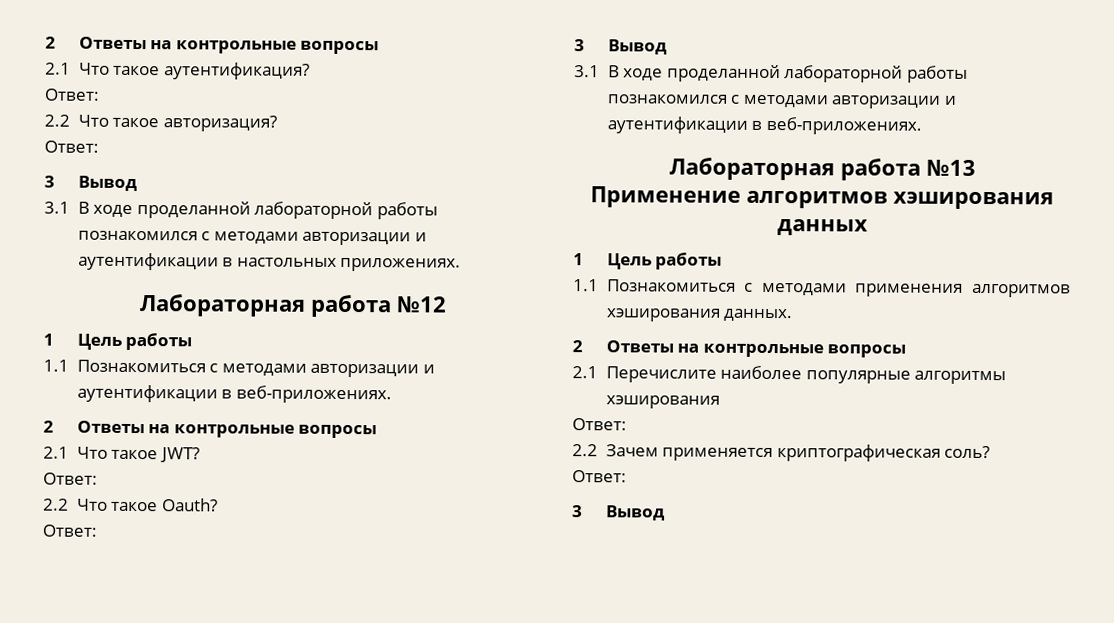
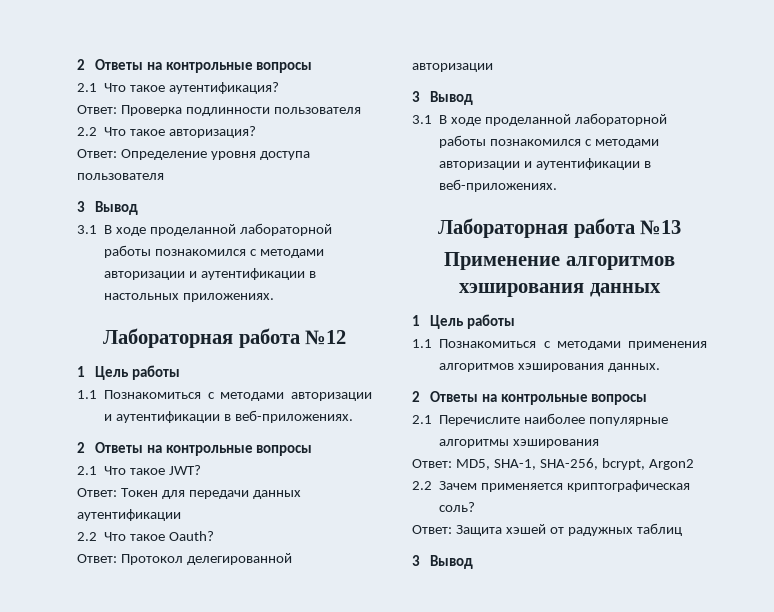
  2.1 Что такое аутентификация?
- Ответ:
+ Ответ: Проверка подлинности пользователя
  2.2 Что такое авторизация?
- Ответ:
+ Ответ: Определение уровня доступа пользователя
  2.1 Что такое JWT?
- Ответ:
+ Ответ: Токен для передачи данных аутентификации
  2.2 Что такое Oauth?
- Ответ:
+ Ответ: Протокол делегированной авторизации
  2.1 Перечислите наиболее популярные алгоритмы хэширования
- Ответ:
+ Ответ: MD5, SHA-1, SHA-256, bcrypt, Argon2
  2.2 Зачем применяется криптографическая соль?
- Ответ:
+ Ответ: Защита хэшей от радужных таблиц

